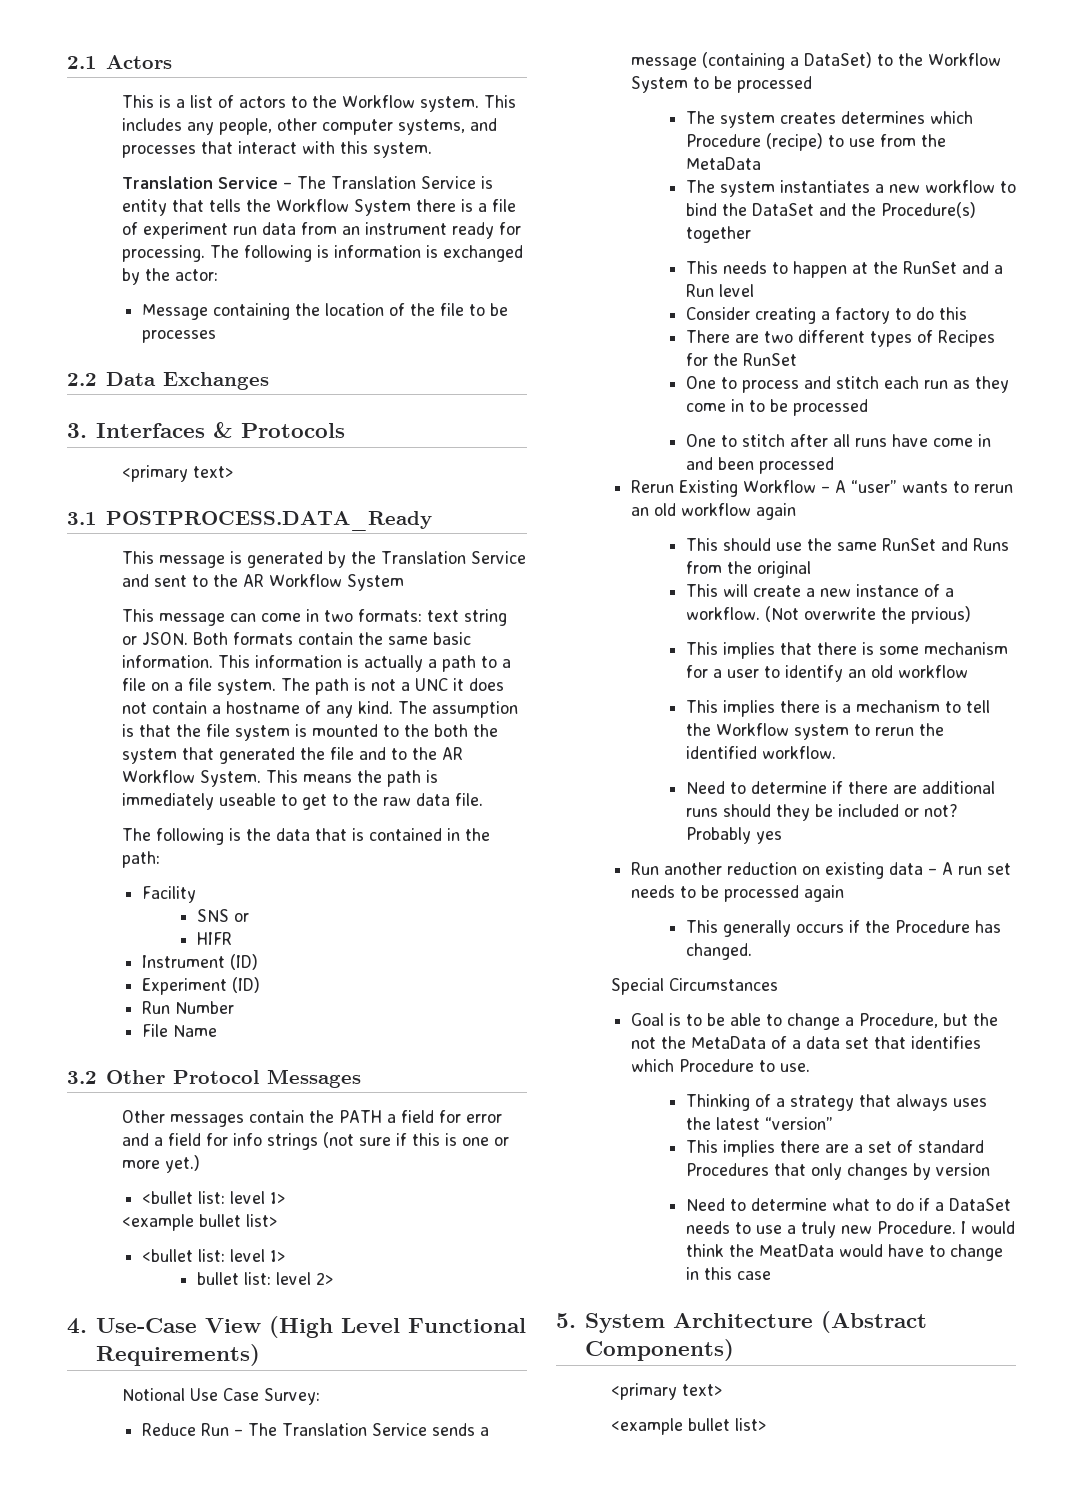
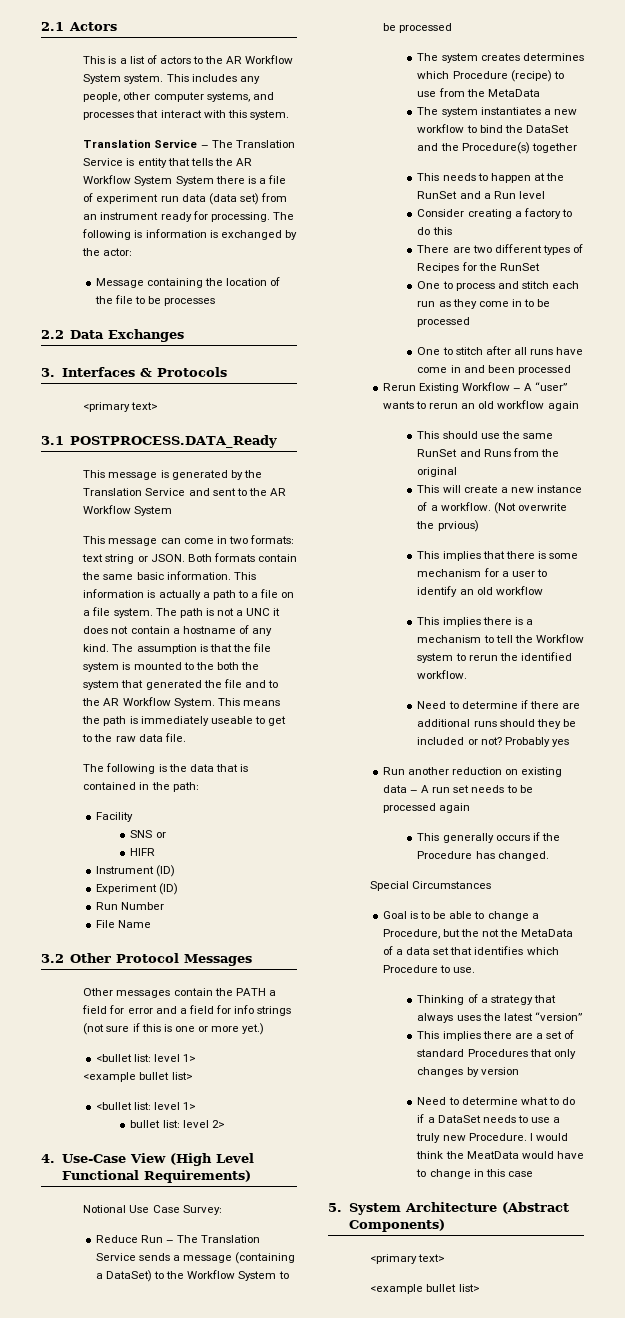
- This is a list of actors to the Workflow system.
+ This is a list of actors to the AR Workflow System system.
- Translation Service – The Translation Service is entity that tells the Workflow System there is a file of experiment run data from an instrument ready for processing.
+ Translation Service – The Translation Service is entity that tells the AR Workflow System System there is a file of experiment run data (data set) from an instrument ready for processing.

